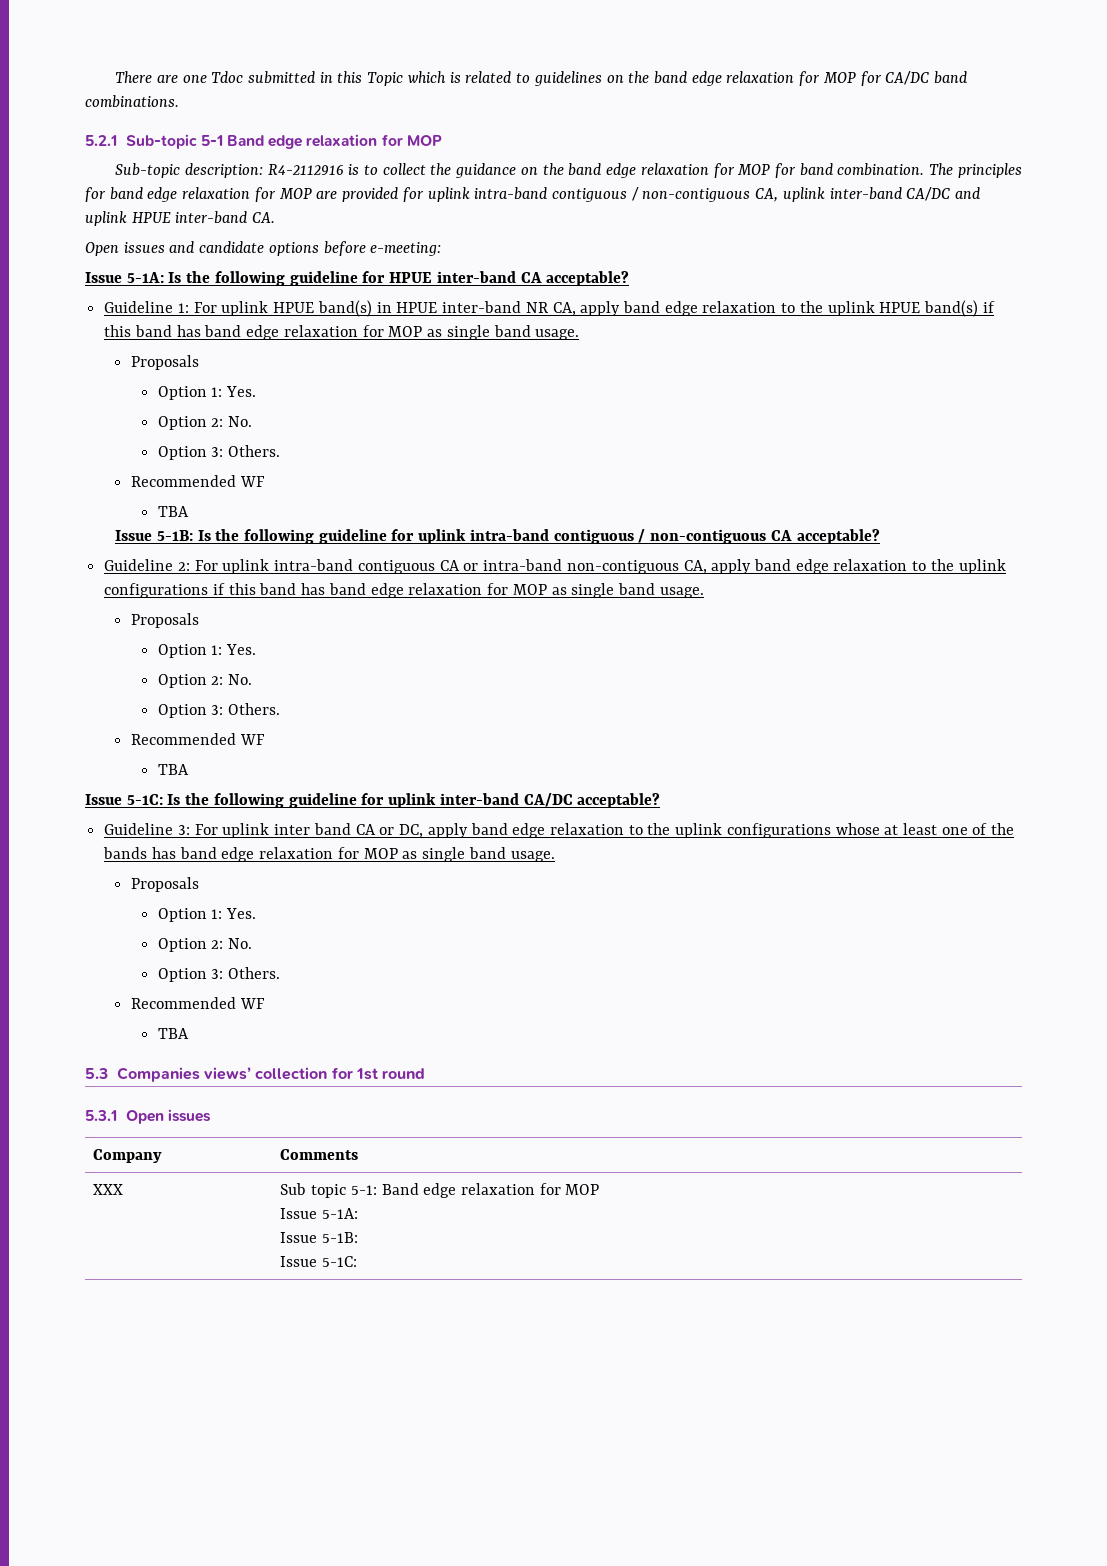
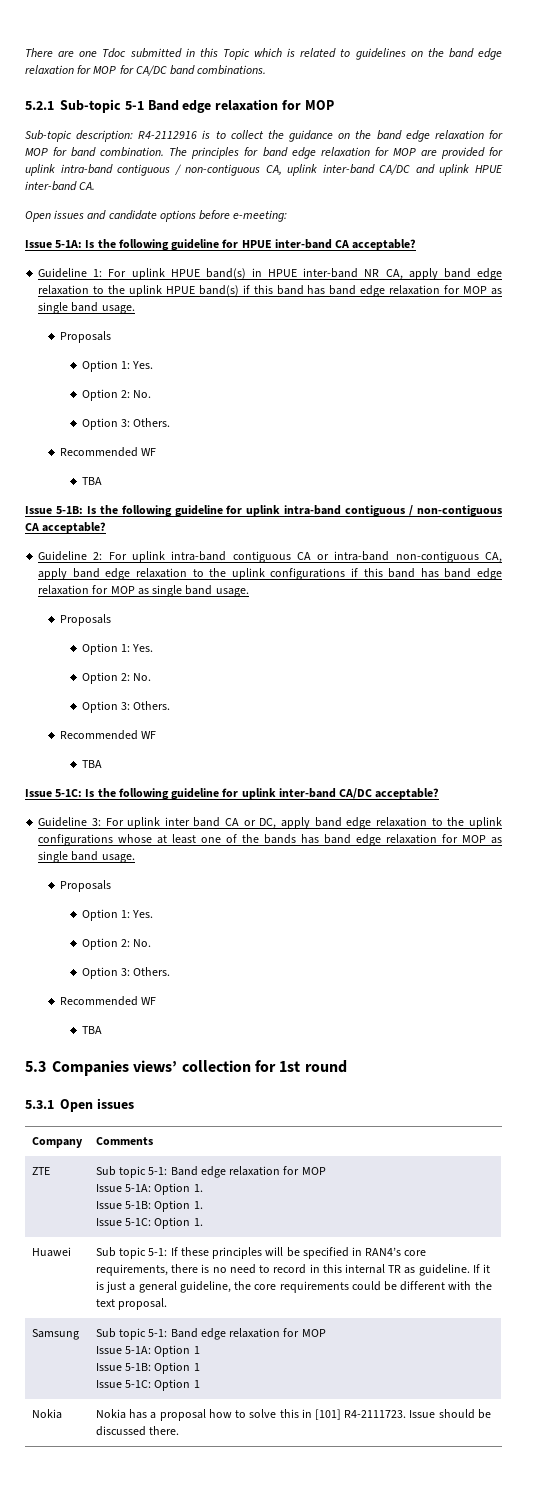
- XXX | Sub topic 5-1: Band edge relaxation for MOP
- Issue 5-1A:
- Issue 5-1B:
- Issue 5-1C:
+ ZTE | Sub topic 5-1: Band edge relaxation for MOP
+ Issue 5-1A: Option 1.
+ Issue 5-1B: Option 1.
+ Issue 5-1C: Option 1.
+ Huawei | Sub topic 5-1: If these principles will be specified in RAN4’s core requirements, there is no need to record in this internal TR as guideline. If it is just a general guideline, the core requirements could be different with the text proposal.
+ Samsung | Sub topic 5-1: Band edge relaxation for MOP
+ Issue 5-1A: Option 1
+ Issue 5-1B: Option 1
+ Issue 5-1C: Option 1
+ Nokia | Nokia has a proposal how to solve this in [101] R4-2111723. Issue should be discussed there.

